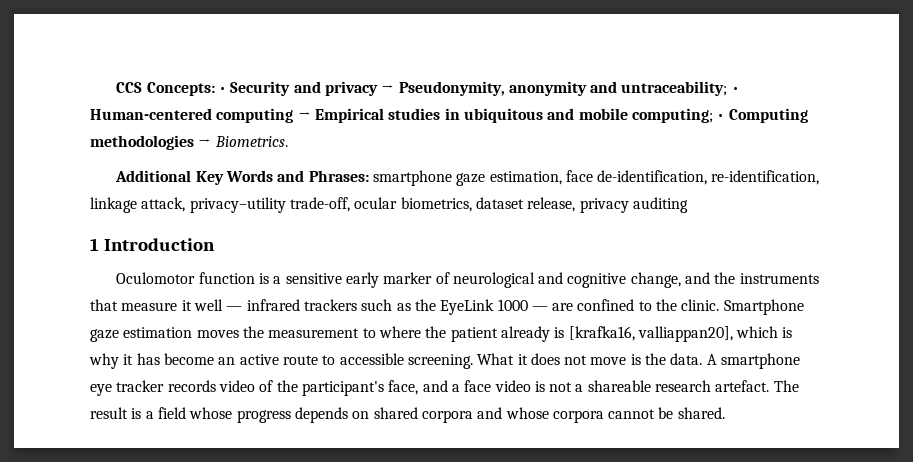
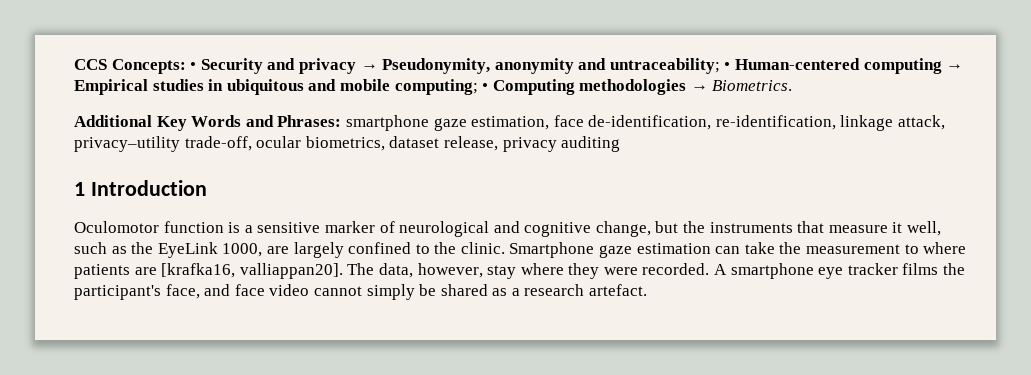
- Oculomotor function is a sensitive early marker of neurological and cognitive change, and the instruments that measure it well — infrared trackers such as the EyeLink 1000 — are confined to the clinic.
+ Oculomotor function is a sensitive marker of neurological and cognitive change, but the instruments that measure it well, such as the EyeLink 1000, are largely confined to the clinic.
- Smartphone gaze estimation moves the measurement to where the patient already is [krafka16, valliappan20], which is why it has become an active route to accessible screening. What it does not move is the data.
+ Smartphone gaze estimation can take the measurement to where patients are [krafka16, valliappan20]. The data, however, stay where they were recorded.
- A smartphone eye tracker records video of the participant's face, and a face video is not a shareable research artefact. The result is a field whose progress depends on shared corpora and whose corpora cannot be shared.
+ A smartphone eye tracker films the participant's face, and face video cannot simply be shared as a research artefact.

